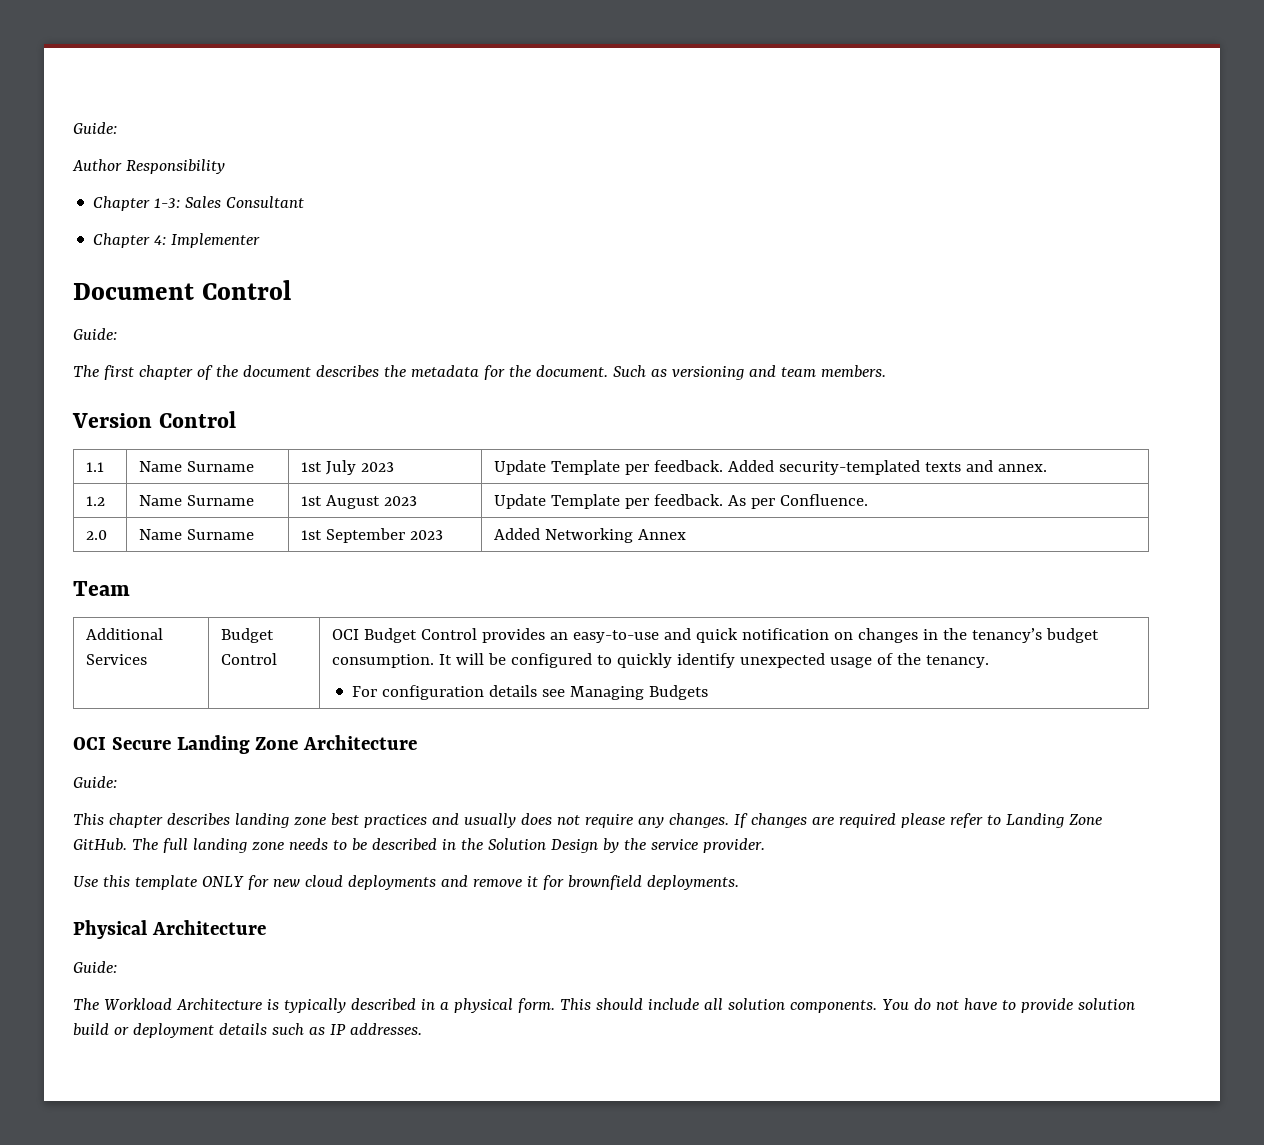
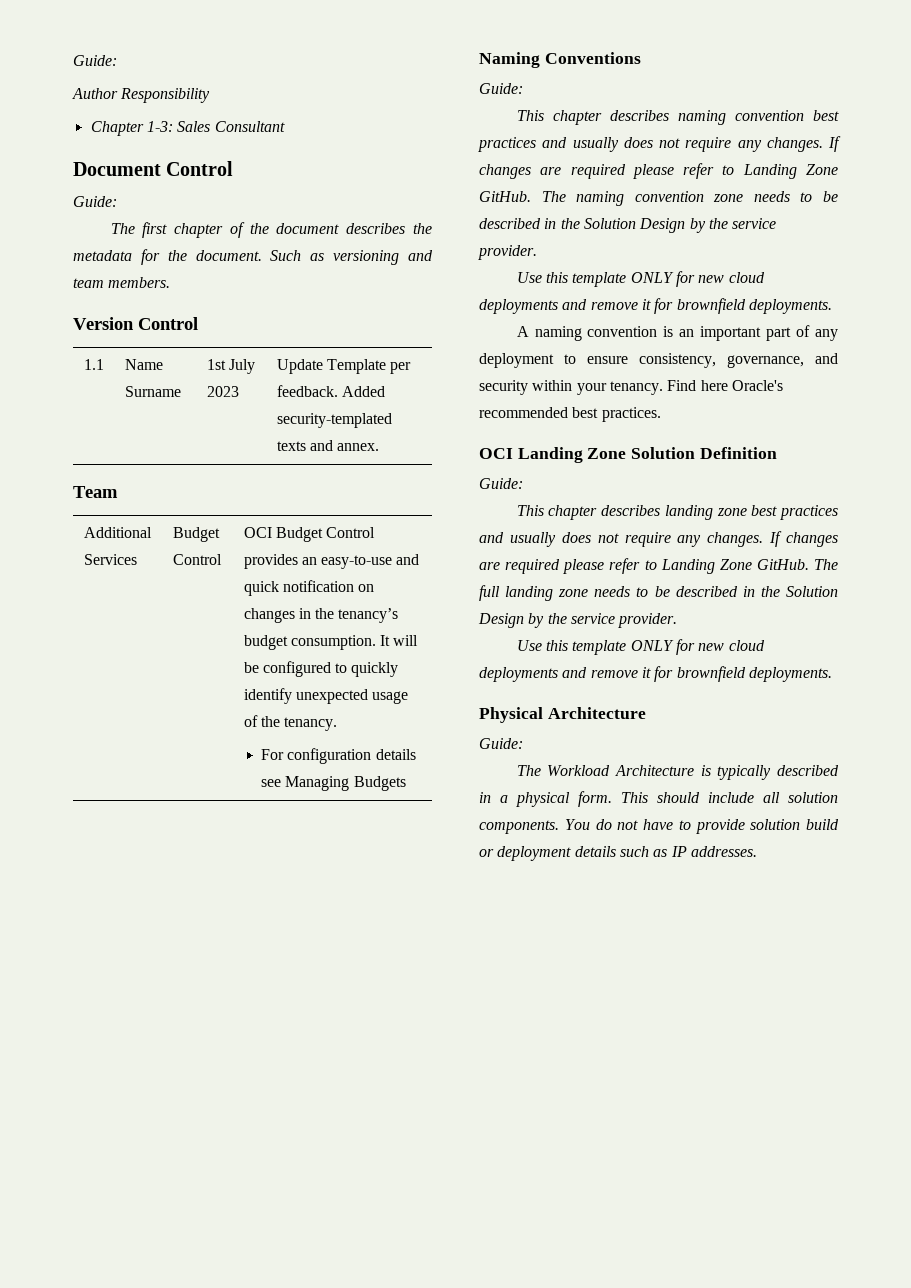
- Chapter 4: Implementer
- 1.2 | Name Surname | 1st August 2023 | Update Template per feedback. As per Confluence.
- 2.0 | Name Surname | 1st September 2023 | Added Networking Annex
- OCI Secure Landing Zone Architecture
+ Naming Conventions
+ Guide:
+ This chapter describes naming convention best practices and usually does not require any changes. If changes are required please refer to Landing Zone GitHub. The naming convention zone needs to be described in the Solution Design by the service provider.
+ Use this template ONLY for new cloud deployments and remove it for brownfield deployments.
+ A naming convention is an important part of any deployment to ensure consistency, governance, and security within your tenancy. Find here Oracle's recommended best practices.
+ OCI Landing Zone Solution Definition

